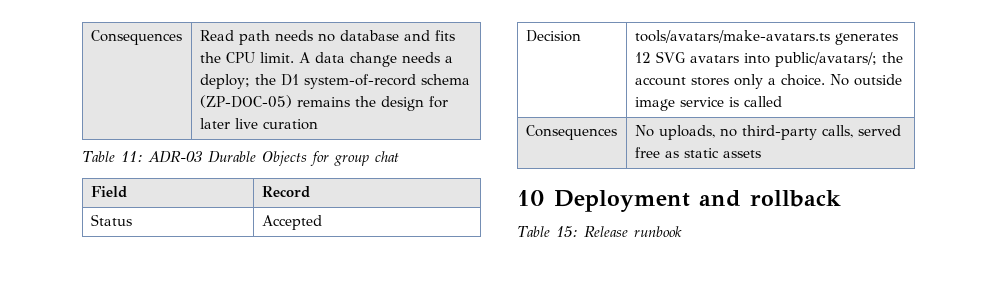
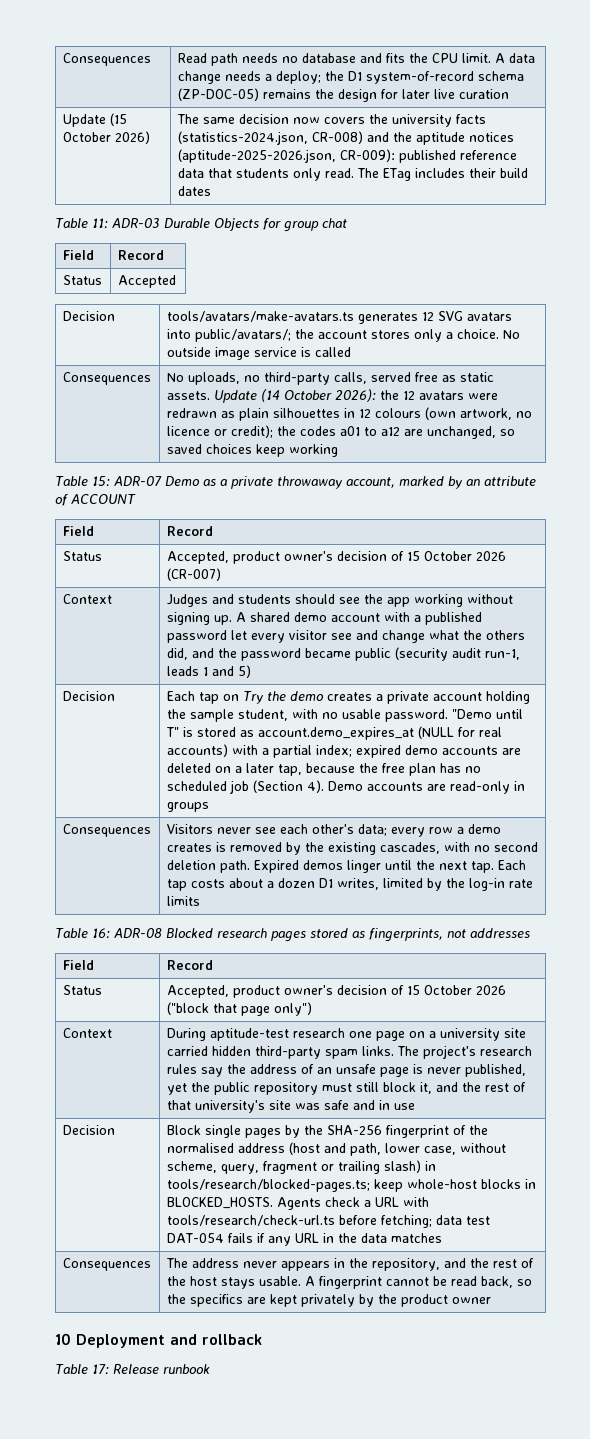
+ Update (15 October 2026) | The same decision now covers the university facts (statistics-2024.json, CR-008) and the aptitude notices (aptitude-2025-2026.json, CR-009): published reference data that students only read. The ETag includes their build dates
- No uploads, no third-party calls, served free as static assets
+ No uploads, no third-party calls, served free as static assets. Update (14 October 2026): the 12 avatars were redrawn as plain silhouettes in 12 colours (own artwork, no licence or credit); the codes a01 to a12 are unchanged, so saved choices keep working
+ Table 15: ADR-07 Demo as a private throwaway account, marked by an attribute of ACCOUNT
+ Field | Record
+ Status | Accepted, product owner's decision of 15 October 2026 (CR-007)
+ Context | Judges and students should see the app working without signing up. A shared demo account with a published password let every visitor see and change what the others did, and the password became public (security audit run-1, leads 1 and 5)
+ Decision | Each tap on Try the demo creates a private account holding the sample student, with no usable password. "Demo until T" is stored as account.demo_expires_at (NULL for real accounts) with a partial index; expired demo accounts are deleted on a later tap, because the free plan has no scheduled job (Section 4). Demo accounts are read-only in groups
+ Consequences | Visitors never see each other's data; every row a demo creates is removed by the existing cascades, with no second deletion path. Expired demos linger until the next tap. Each tap costs about a dozen D1 writes, limited by the log-in rate limits
+ Table 16: ADR-08 Blocked research pages stored as fingerprints, not addresses
+ Field | Record
+ Status | Accepted, product owner's decision of 15 October 2026 ("block that page only")
+ Context | During aptitude-test research one page on a university site carried hidden third-party spam links. The project's research rules say the address of an unsafe page is never published, yet the public repository must still block it, and the rest of that university's site was safe and in use
+ Decision | Block single pages by the SHA-256 fingerprint of the normalised address (host and path, lower case, without scheme, query, fragment or trailing slash) in tools/research/blocked-pages.ts; keep whole-host blocks in BLOCKED_HOSTS. Agents check a URL with tools/research/check-url.ts before fetching; data test DAT-054 fails if any URL in the data matches
+ Consequences | The address never appears in the repository, and the rest of the host stays usable. A fingerprint cannot be read back, so the specifics are kept privately by the product owner
- Table 15: Release runbook
+ Table 17: Release runbook

